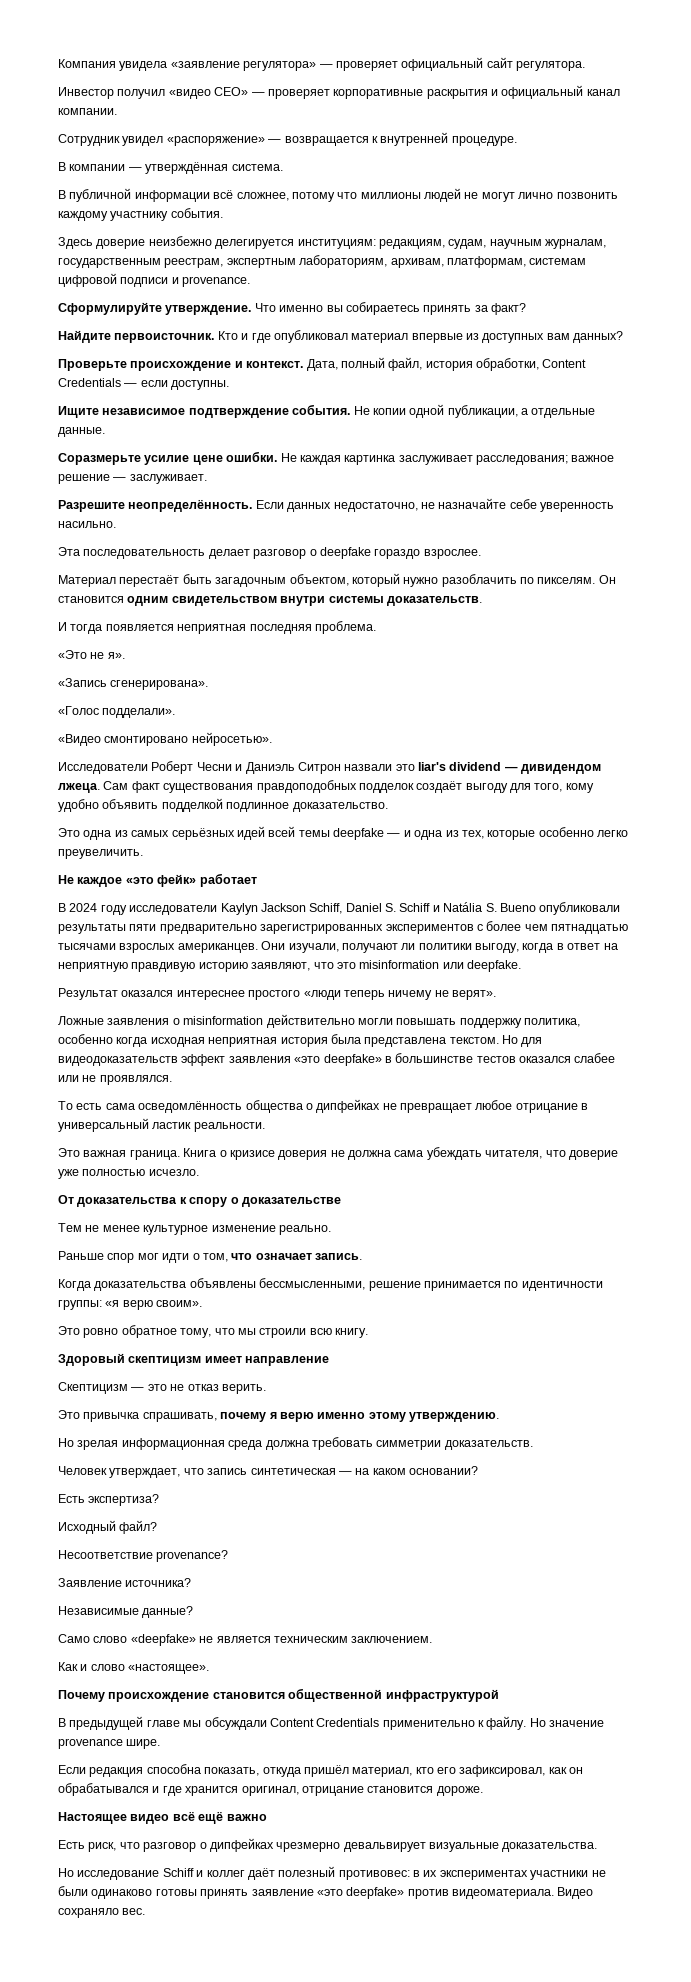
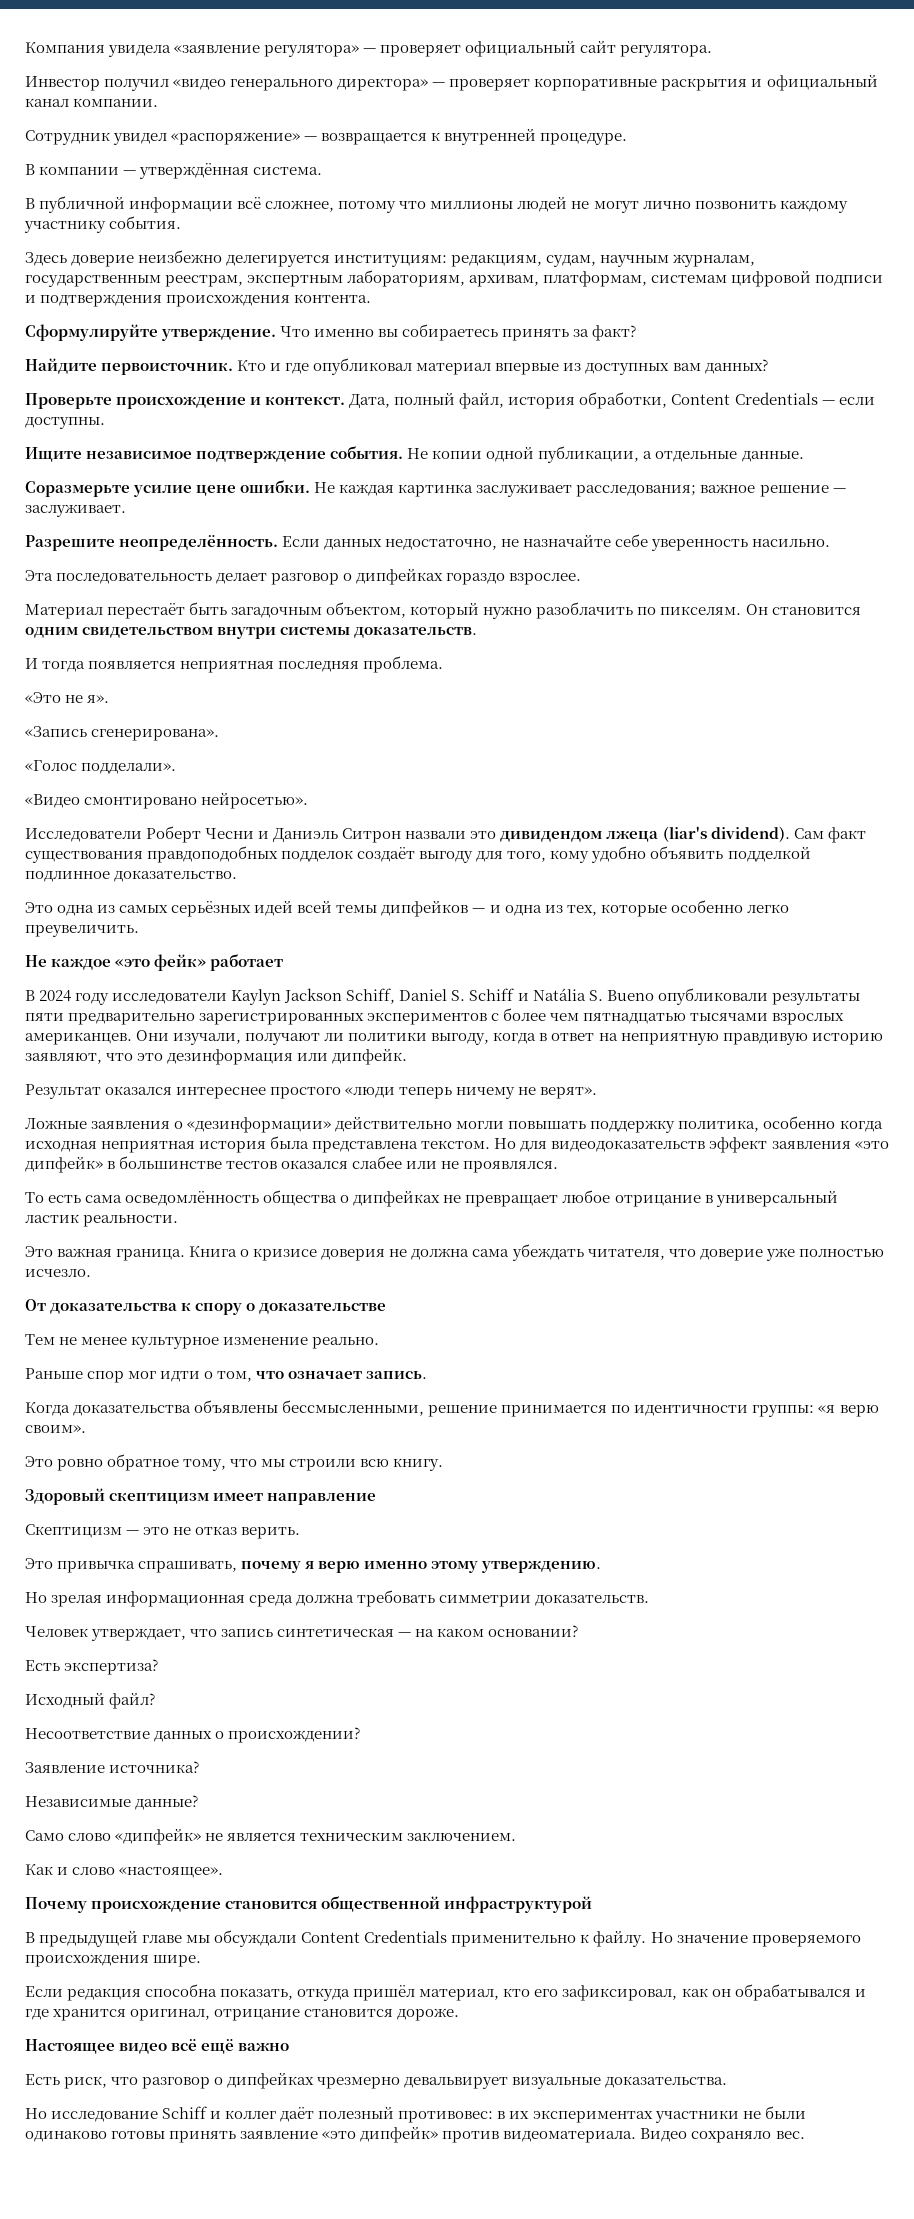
- Инвестор получил «видео CEO» — проверяет корпоративные раскрытия и официальный канал компании.
+ Инвестор получил «видео генерального директора» — проверяет корпоративные раскрытия и официальный канал компании.
- Здесь доверие неизбежно делегируется институциям: редакциям, судам, научным журналам, государственным реестрам, экспертным лабораториям, архивам, платформам, системам цифровой подписи и provenance.
+ Здесь доверие неизбежно делегируется институциям: редакциям, судам, научным журналам, государственным реестрам, экспертным лабораториям, архивам, платформам, системам цифровой подписи и подтверждения происхождения контента.
- Эта последовательность делает разговор о deepfake гораздо взрослее.
+ Эта последовательность делает разговор о дипфейках гораздо взрослее.
- Исследователи Роберт Чесни и Даниэль Ситрон назвали это liar's dividend — дивидендом лжеца.
+ Исследователи Роберт Чесни и Даниэль Ситрон назвали это дивидендом лжеца (liar's dividend).
- Это одна из самых серьёзных идей всей темы deepfake — и одна из тех, которые особенно легко преувеличить.
+ Это одна из самых серьёзных идей всей темы дипфейков — и одна из тех, которые особенно легко преувеличить.
- Они изучали, получают ли политики выгоду, когда в ответ на неприятную правдивую историю заявляют, что это misinformation или deepfake.
+ Они изучали, получают ли политики выгоду, когда в ответ на неприятную правдивую историю заявляют, что это дезинформация или дипфейк.
- Ложные заявления о misinformation действительно могли повышать поддержку политика, особенно когда исходная неприятная история была представлена текстом.
+ Ложные заявления о «дезинформации» действительно могли повышать поддержку политика, особенно когда исходная неприятная история была представлена текстом.
- Но для видеодоказательств эффект заявления «это deepfake» в большинстве тестов оказался слабее или не проявлялся.
+ Но для видеодоказательств эффект заявления «это дипфейк» в большинстве тестов оказался слабее или не проявлялся.
- Несоответствие provenance?
+ Несоответствие данных о происхождении?
- Само слово «deepfake» не является техническим заключением.
+ Само слово «дипфейк» не является техническим заключением.
- Но значение provenance шире.
+ Но значение проверяемого происхождения шире.
- Но исследование Schiff и коллег даёт полезный противовес: в их экспериментах участники не были одинаково готовы принять заявление «это deepfake» против видеоматериала.
+ Но исследование Schiff и коллег даёт полезный противовес: в их экспериментах участники не были одинаково готовы принять заявление «это дипфейк» против видеоматериала.

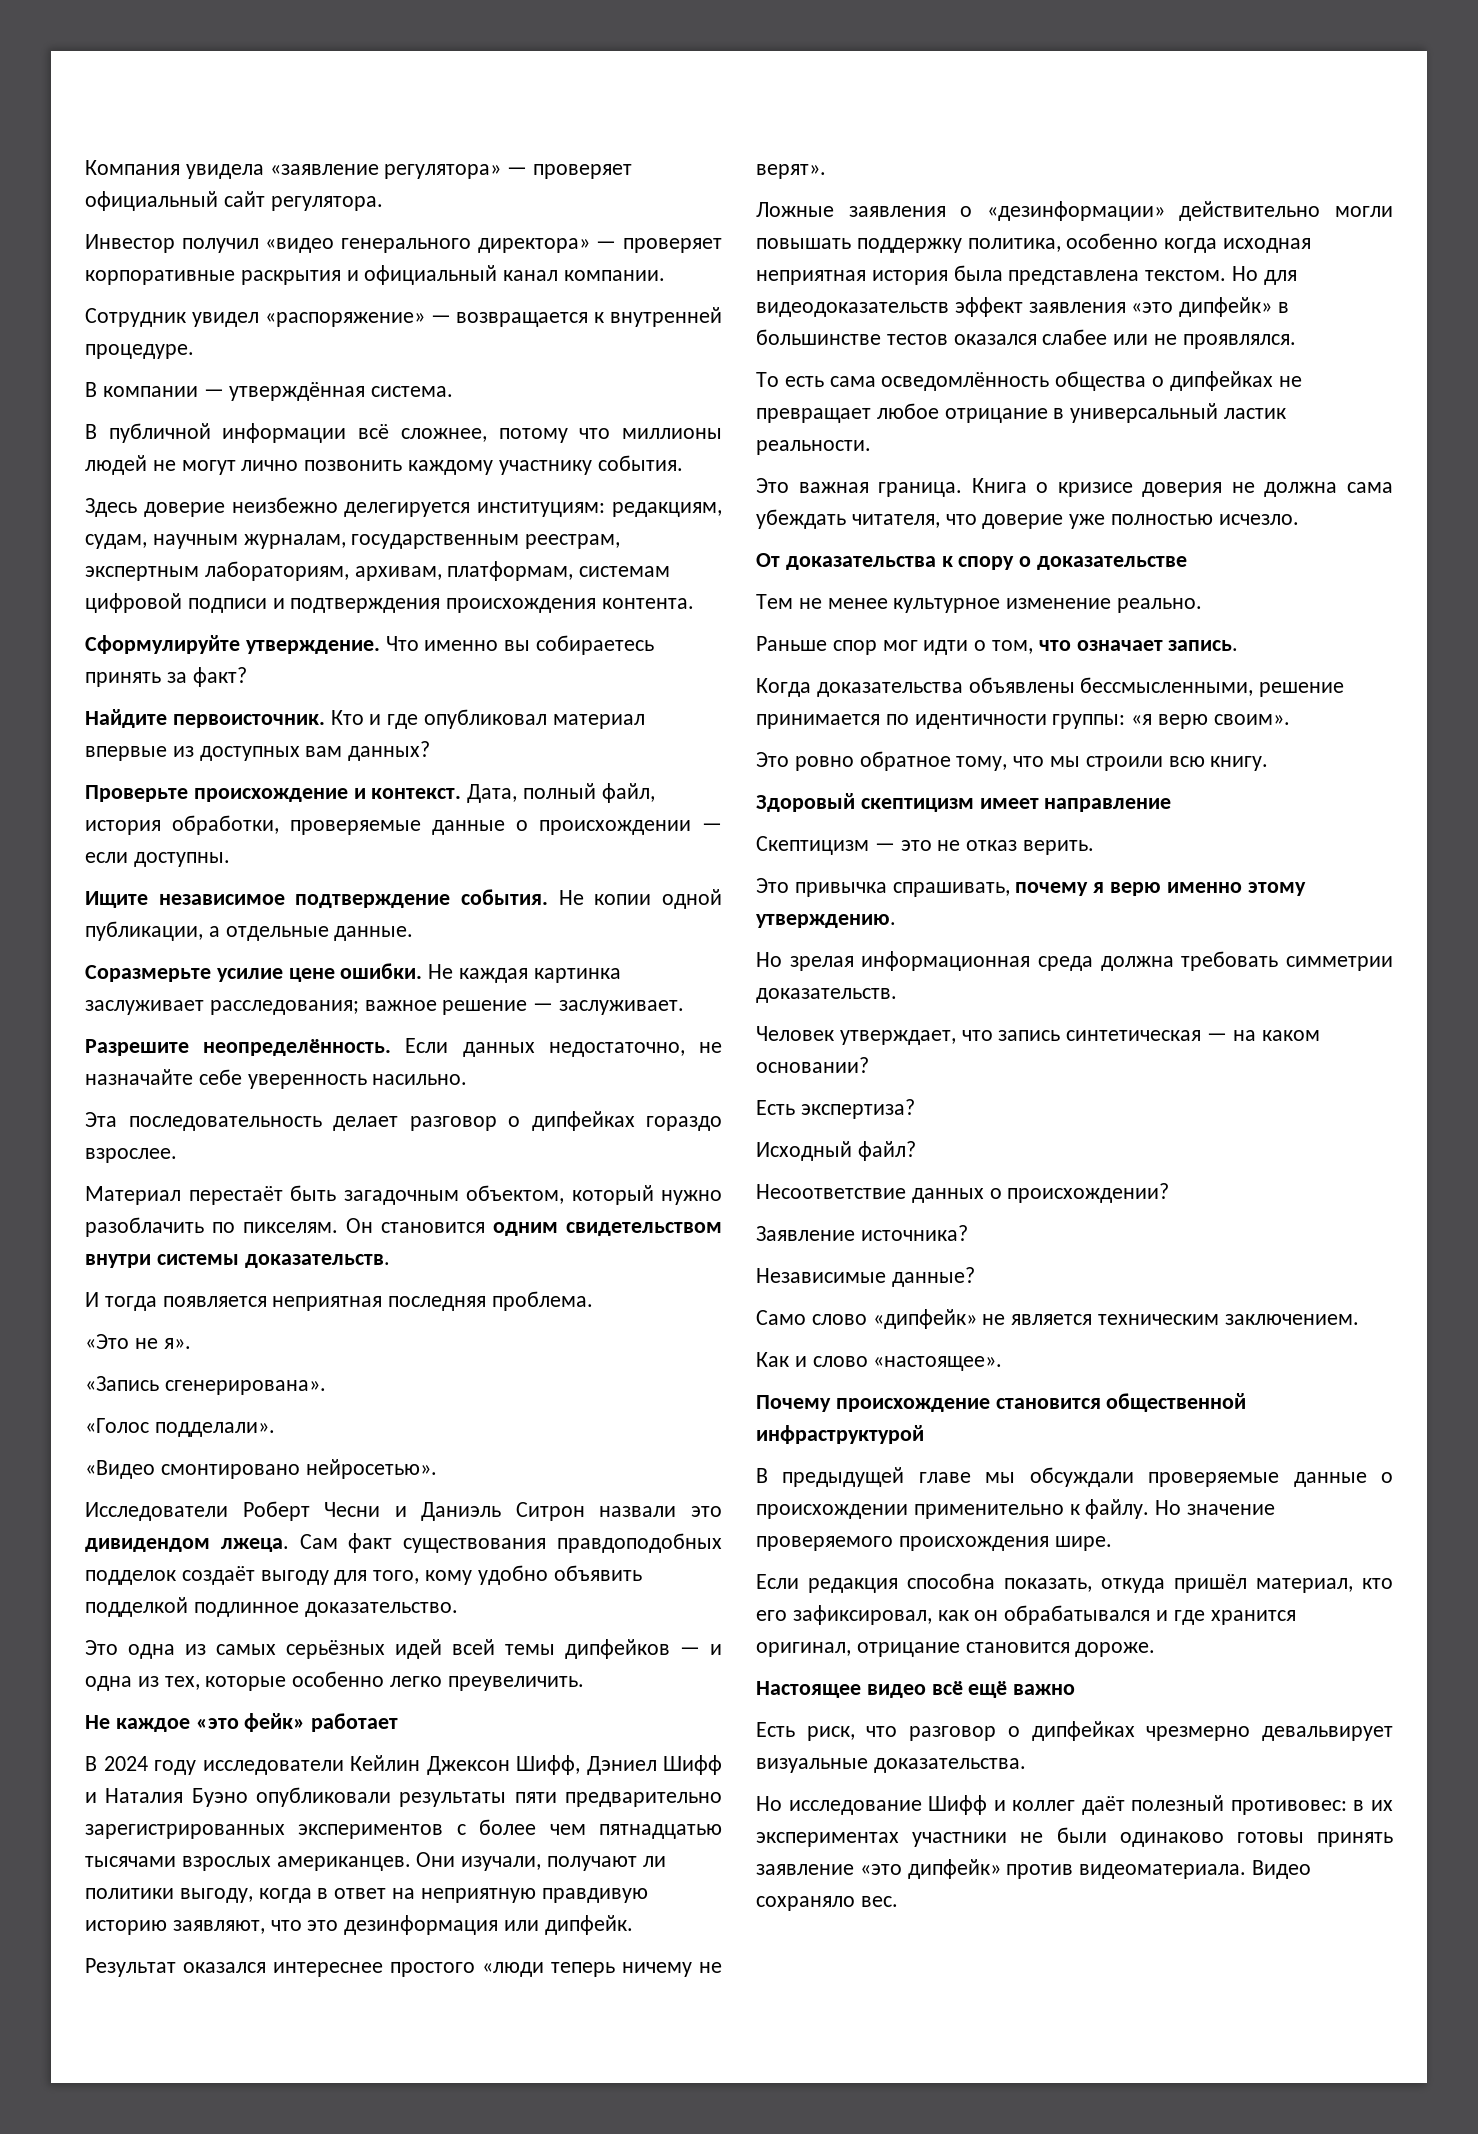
- Дата, полный файл, история обработки, Content Credentials — если доступны.
+ Дата, полный файл, история обработки, проверяемые данные о происхождении — если доступны.
- Исследователи Роберт Чесни и Даниэль Ситрон назвали это дивидендом лжеца (liar's dividend).
+ Исследователи Роберт Чесни и Даниэль Ситрон назвали это дивидендом лжеца.
- В 2024 году исследователи Kaylyn Jackson Schiff, Daniel S. Schiff и Natália S. Bueno опубликовали результаты пяти предварительно зарегистрированных экспериментов с более чем пятнадцатью тысячами взрослых американцев.
+ В 2024 году исследователи Кейлин Джексон Шифф, Дэниел Шифф и Наталия Буэно опубликовали результаты пяти предварительно зарегистрированных экспериментов с более чем пятнадцатью тысячами взрослых американцев.
- В предыдущей главе мы обсуждали Content Credentials применительно к файлу.
+ В предыдущей главе мы обсуждали проверяемые данные о происхождении применительно к файлу.
- Но исследование Schiff и коллег даёт полезный противовес: в их экспериментах участники не были одинаково готовы принять заявление «это дипфейк» против видеоматериала.
+ Но исследование Шифф и коллег даёт полезный противовес: в их экспериментах участники не были одинаково готовы принять заявление «это дипфейк» против видеоматериала.

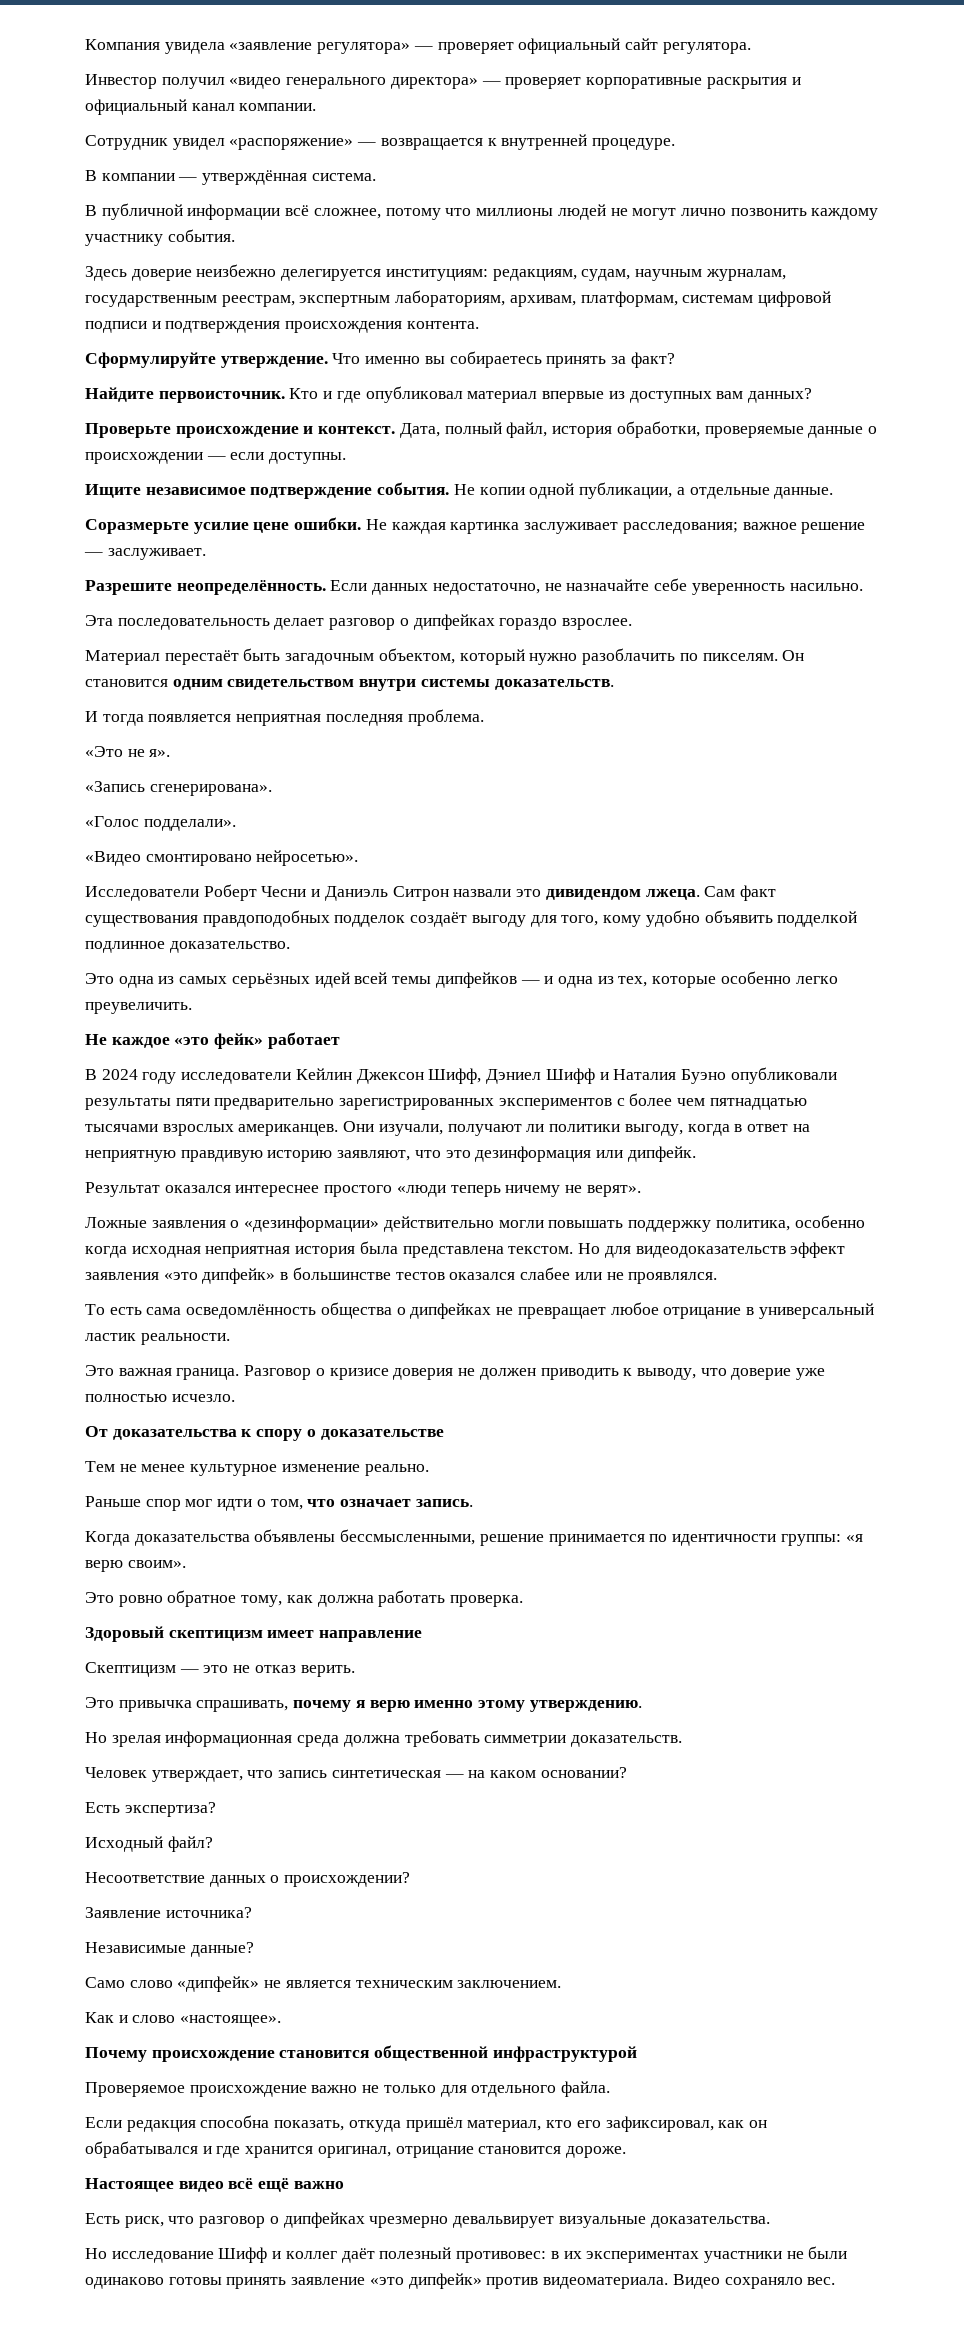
- Книга о кризисе доверия не должна сама убеждать читателя, что доверие уже полностью исчезло.
+ Разговор о кризисе доверия не должен приводить к выводу, что доверие уже полностью исчезло.
- Это ровно обратное тому, что мы строили всю книгу.
+ Это ровно обратное тому, как должна работать проверка.
- В предыдущей главе мы обсуждали проверяемые данные о происхождении применительно к файлу. Но значение проверяемого происхождения шире.
+ Проверяемое происхождение важно не только для отдельного файла.

